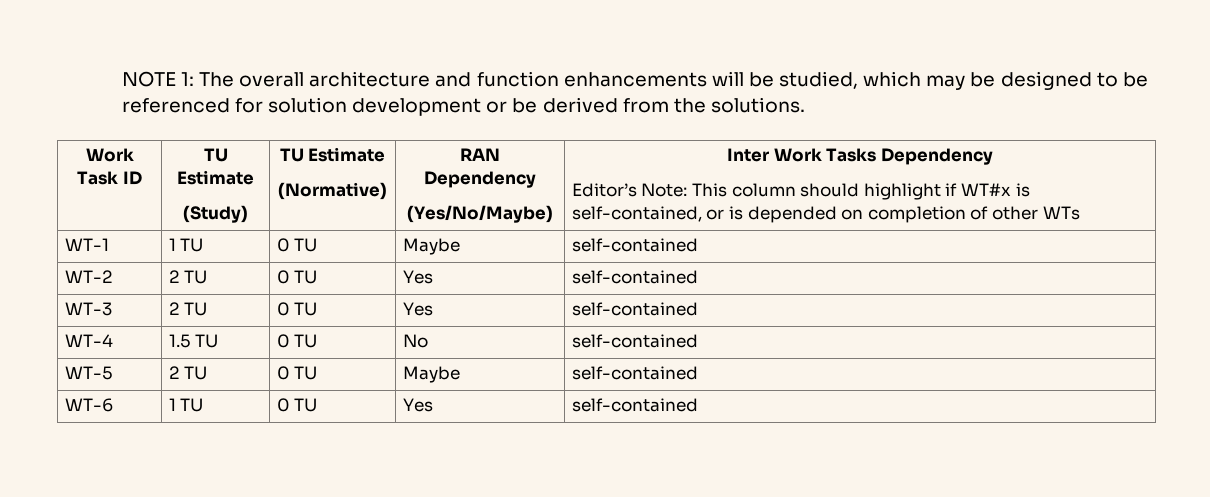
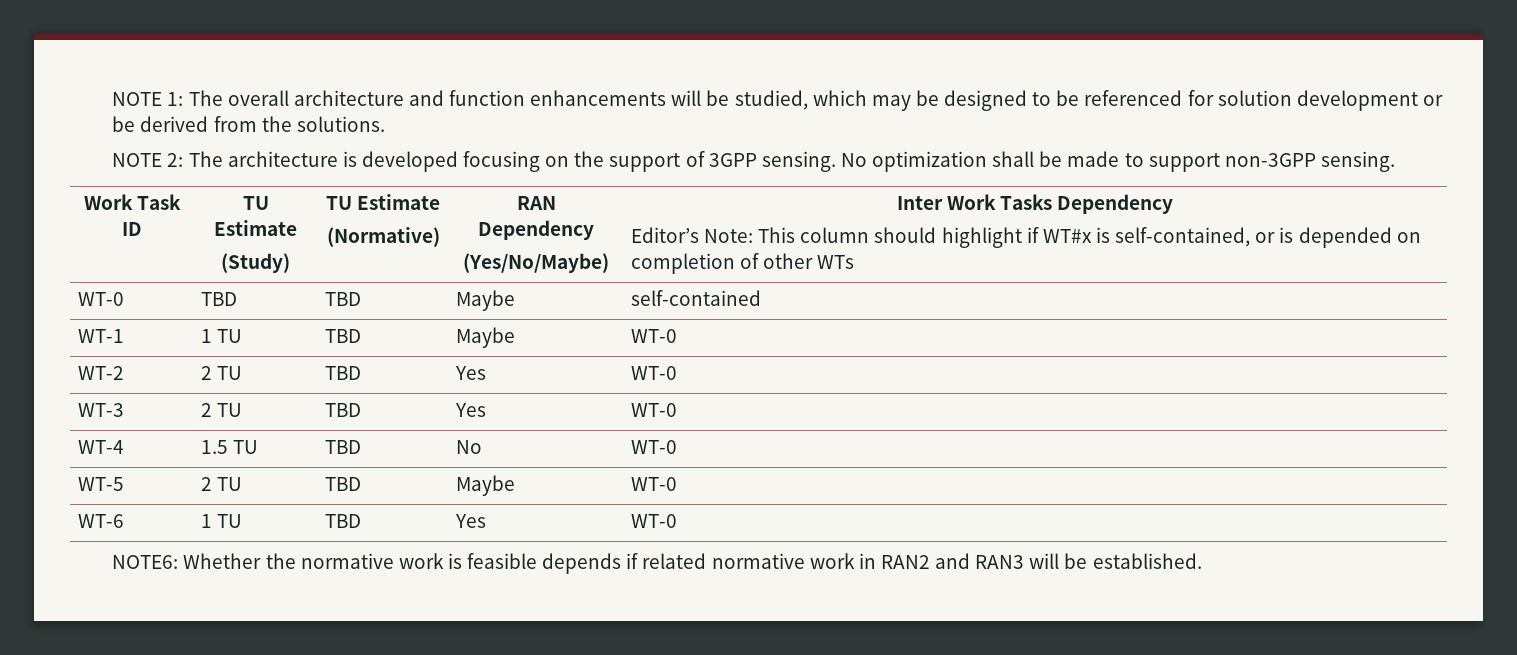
+ NOTE 2: The architecture is developed focusing on the support of 3GPP sensing. No optimization shall be made to support non-3GPP sensing.
+ WT-0 | TBD | TBD | Maybe | self-contained
- WT-1 | 1 TU | 0 TU | Maybe | self-contained
+ WT-1 | 1 TU | TBD | Maybe | WT-0
- WT-2 | 2 TU | 0 TU | Yes | self-contained
+ WT-2 | 2 TU | TBD | Yes | WT-0
- WT-3 | 2 TU | 0 TU | Yes | self-contained
+ WT-3 | 2 TU | TBD | Yes | WT-0
- WT-4 | 1.5 TU | 0 TU | No | self-contained
+ WT-4 | 1.5 TU | TBD | No | WT-0
- WT-5 | 2 TU | 0 TU | Maybe | self-contained
+ WT-5 | 2 TU | TBD | Maybe | WT-0
- WT-6 | 1 TU | 0 TU | Yes | self-contained
+ WT-6 | 1 TU | TBD | Yes | WT-0
+ NOTE6: Whether the normative work is feasible depends if related normative work in RAN2 and RAN3 will be established.

